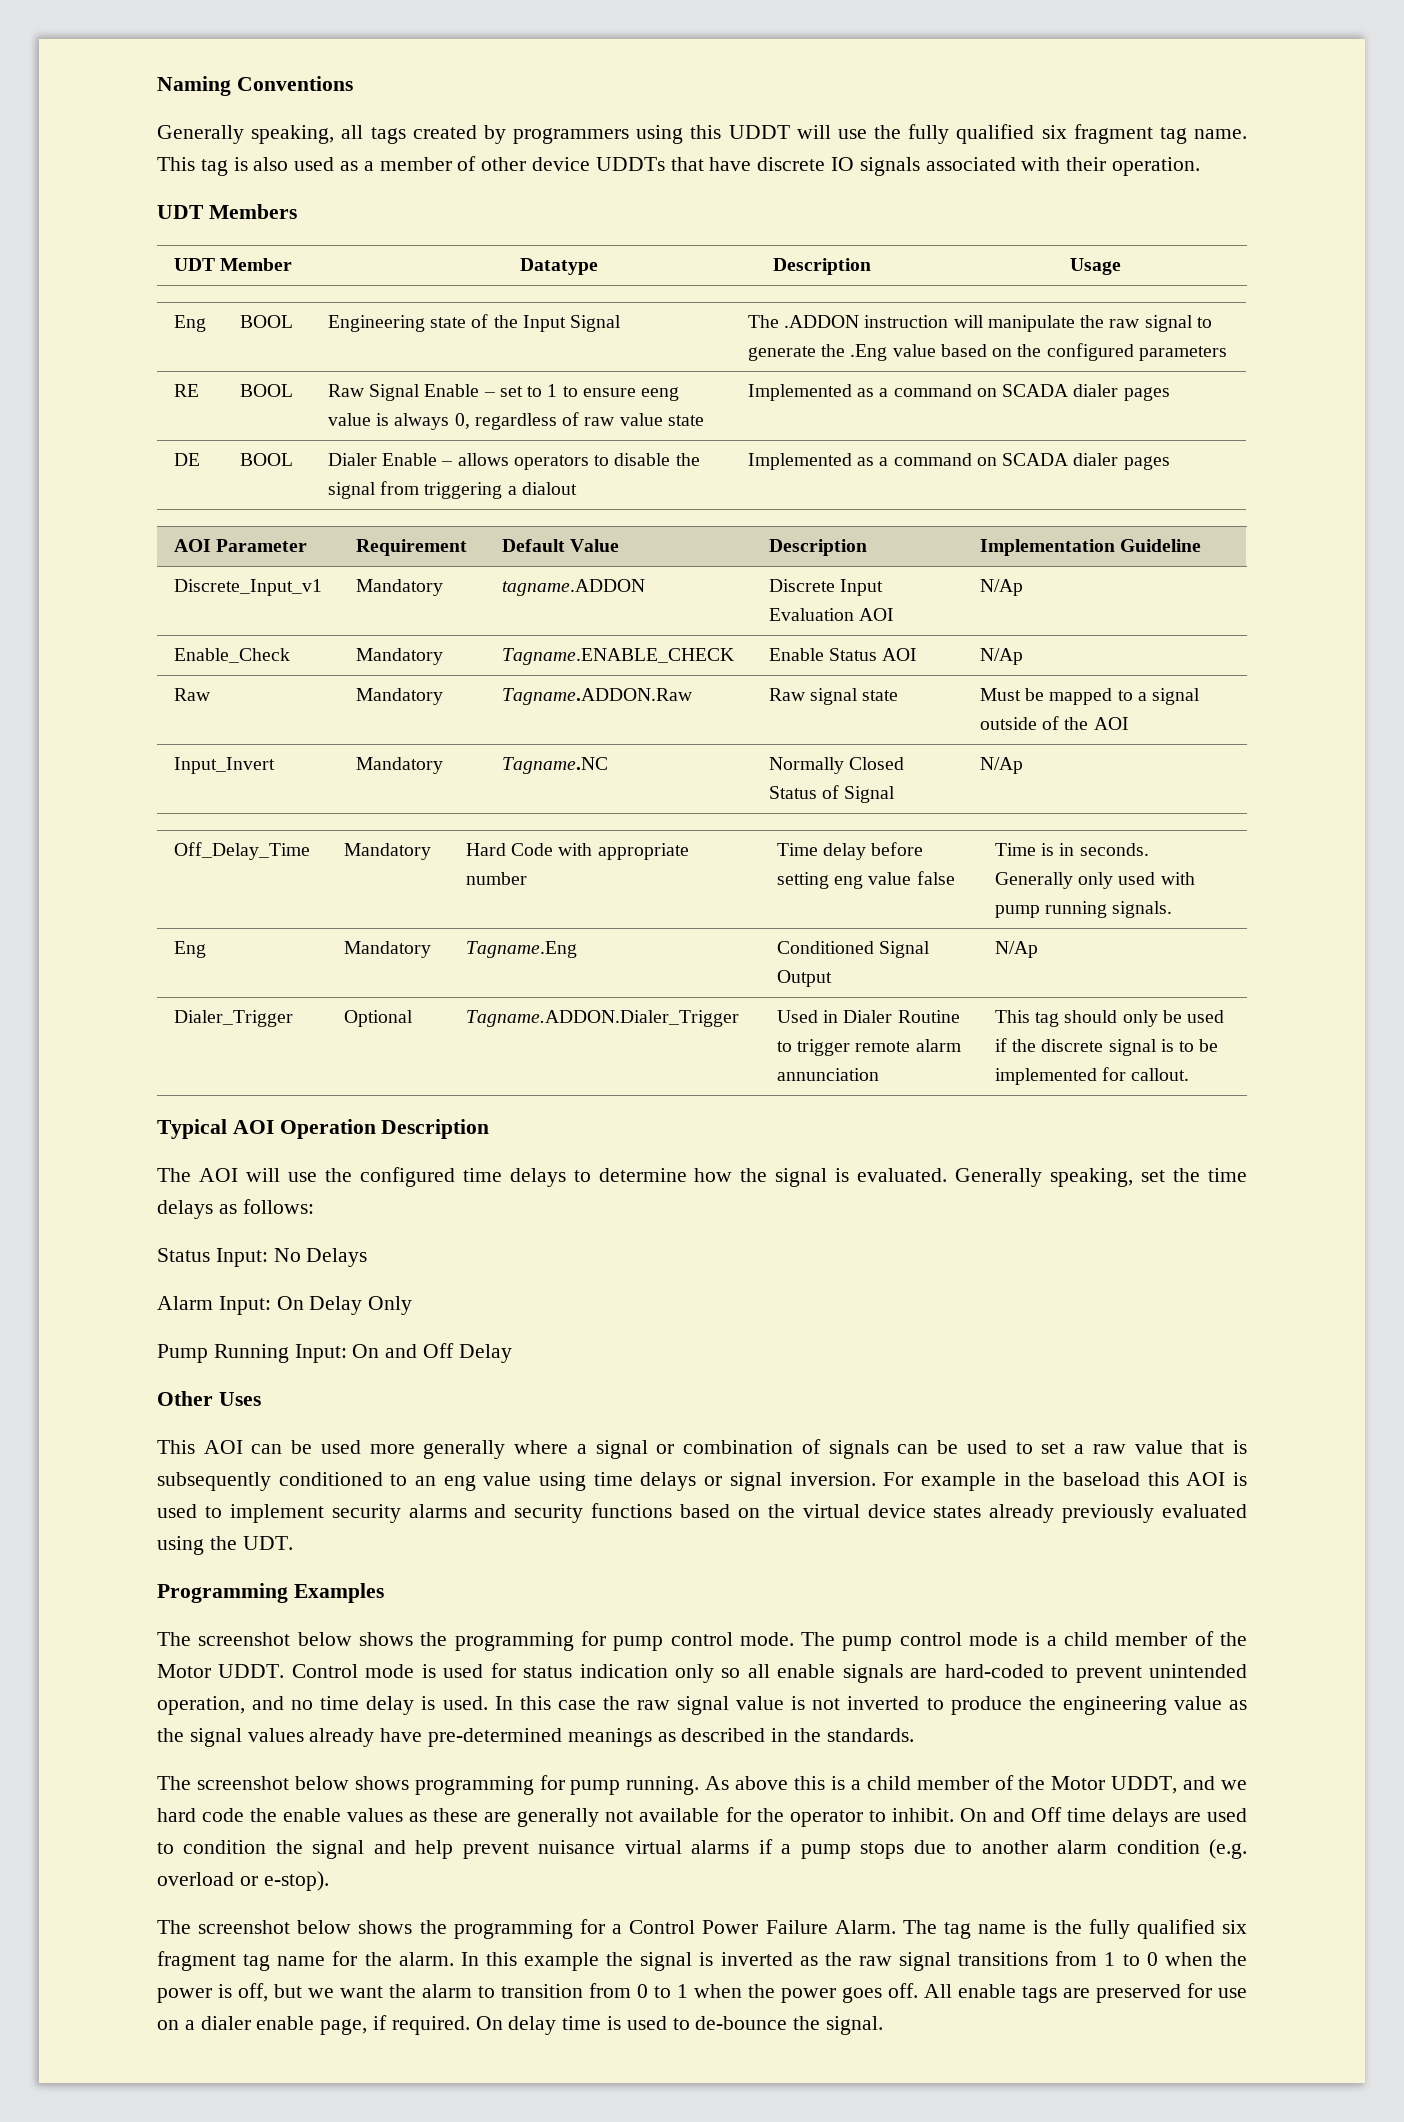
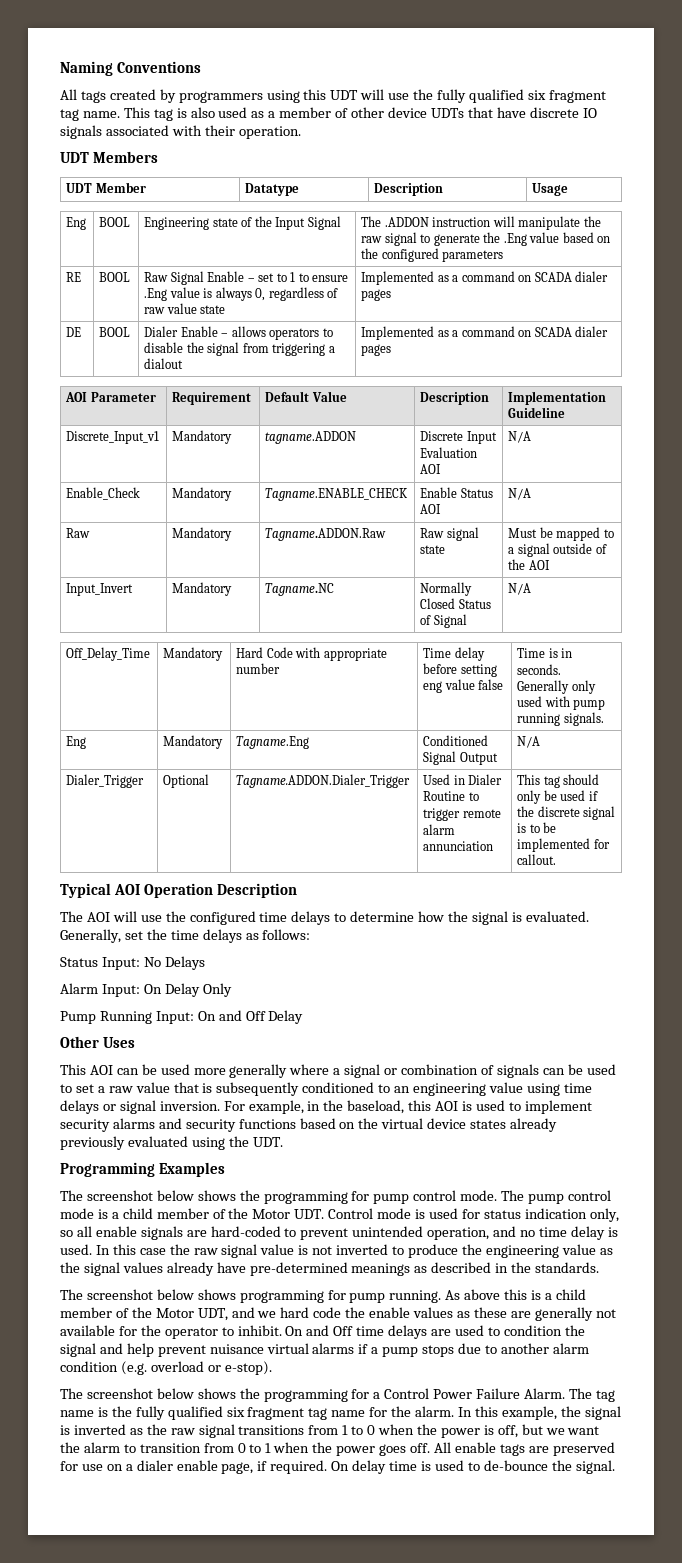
- Generally speaking, all tags created by programmers using this UDDT will use the fully qualified six fragment tag name.
+ All tags created by programmers using this UDT will use the fully qualified six fragment tag name.
- This tag is also used as a member of other device UDDTs that have discrete IO signals associated with their operation.
+ This tag is also used as a member of other device UDTs that have discrete IO signals associated with their operation.
- RE | BOOL | Raw Signal Enable – set to 1 to ensure eeng value is always 0, regardless of raw value state | Implemented as a command on SCADA dialer pages
+ RE | BOOL | Raw Signal Enable – set to 1 to ensure .Eng value is always 0, regardless of raw value state | Implemented as a command on SCADA dialer pages
- Discrete_Input_v1 | Mandatory | tagname.ADDON | Discrete Input Evaluation AOI | N/Ap
+ Discrete_Input_v1 | Mandatory | tagname.ADDON | Discrete Input Evaluation AOI | N/A
- Enable_Check | Mandatory | Tagname.ENABLE_CHECK | Enable Status AOI | N/Ap
+ Enable_Check | Mandatory | Tagname.ENABLE_CHECK | Enable Status AOI | N/A
- Input_Invert | Mandatory | Tagname.NC | Normally Closed Status of Signal | N/Ap
+ Input_Invert | Mandatory | Tagname.NC | Normally Closed Status of Signal | N/A
- Eng | Mandatory | Tagname.Eng | Conditioned Signal Output | N/Ap
+ Eng | Mandatory | Tagname.Eng | Conditioned Signal Output | N/A
- Generally speaking, set the time delays as follows:
+ Generally, set the time delays as follows:
- This AOI can be used more generally where a signal or combination of signals can be used to set a raw value that is subsequently conditioned to an eng value using time delays or signal inversion.
+ This AOI can be used more generally where a signal or combination of signals can be used to set a raw value that is subsequently conditioned to an engineering value using time delays or signal inversion.
- For example in the baseload this AOI is used to implement security alarms and security functions based on the virtual device states already previously evaluated using the UDT.
+ For example, in the baseload, this AOI is used to implement security alarms and security functions based on the virtual device states already previously evaluated using the UDT.
- The pump control mode is a child member of the Motor UDDT. Control mode is used for status indication only so all enable signals are hard-coded to prevent unintended operation, and no time delay is used.
+ The pump control mode is a child member of the Motor UDT. Control mode is used for status indication only, so all enable signals are hard-coded to prevent unintended operation, and no time delay is used.
- As above this is a child member of the Motor UDDT, and we hard code the enable values as these are generally not available for the operator to inhibit.
+ As above this is a child member of the Motor UDT, and we hard code the enable values as these are generally not available for the operator to inhibit.
- In this example the signal is inverted as the raw signal transitions from 1 to 0 when the power is off, but we want the alarm to transition from 0 to 1 when the power goes off.
+ In this example, the signal is inverted as the raw signal transitions from 1 to 0 when the power is off, but we want the alarm to transition from 0 to 1 when the power goes off.

